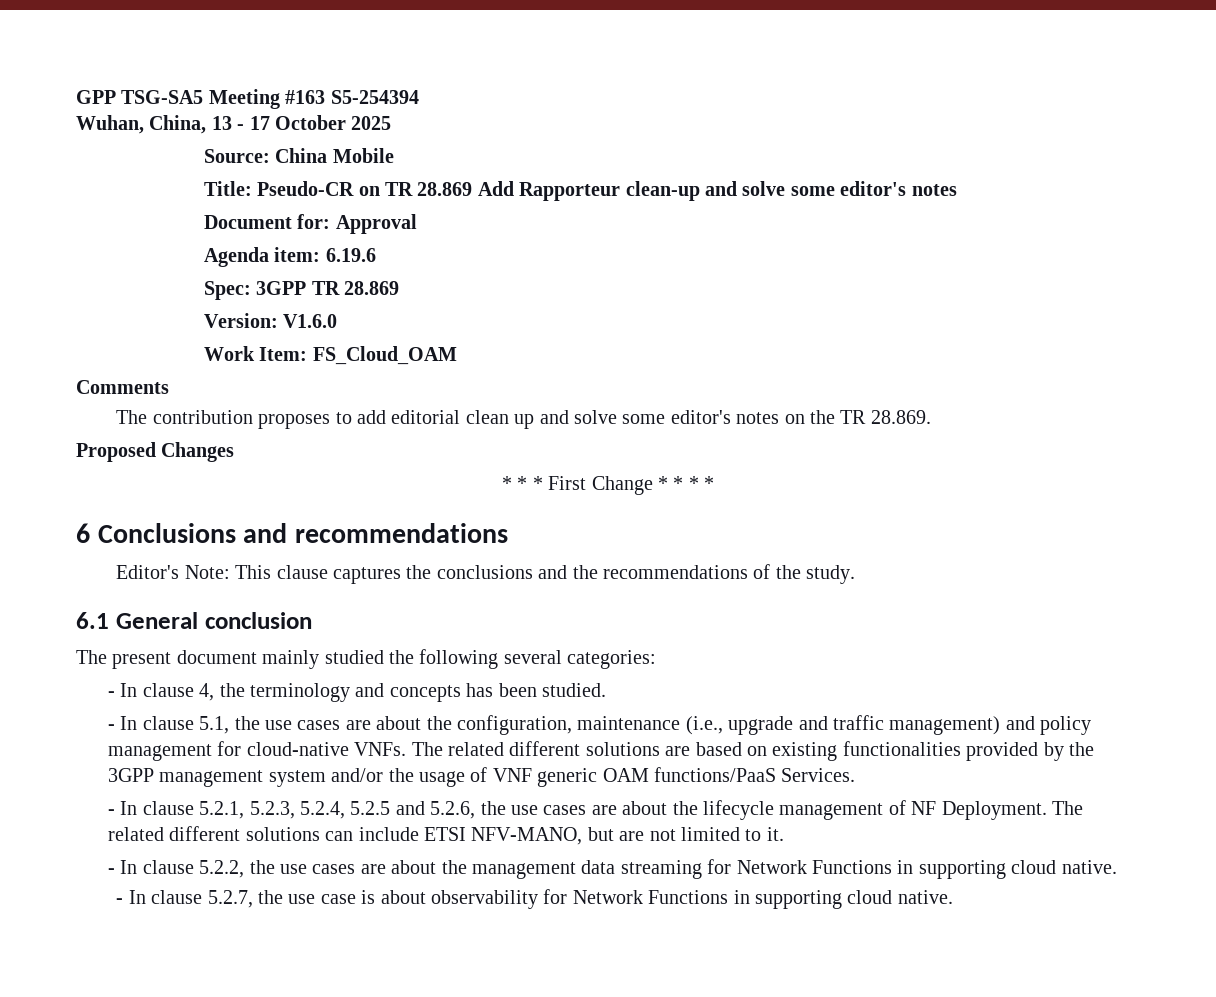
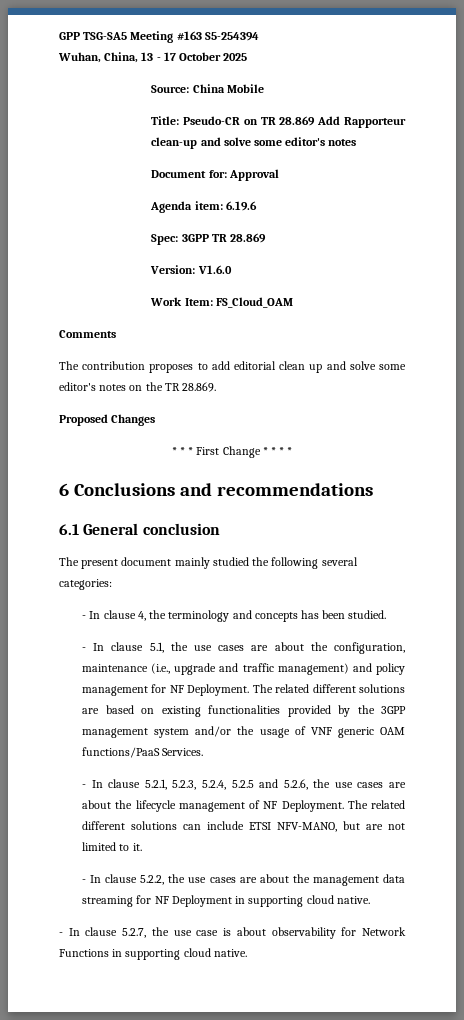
- Editor's Note: This clause captures the conclusions and the recommendations of the study.
- - In clause 5.1, the use cases are about the configuration, maintenance (i.e., upgrade and traffic management) and policy management for cloud-native VNFs.
+ - In clause 5.1, the use cases are about the configuration, maintenance (i.e., upgrade and traffic management) and policy management for NF Deployment.
- - In clause 5.2.2, the use cases are about the management data streaming for Network Functions in supporting cloud native.
+ - In clause 5.2.2, the use cases are about the management data streaming for NF Deployment in supporting cloud native.

